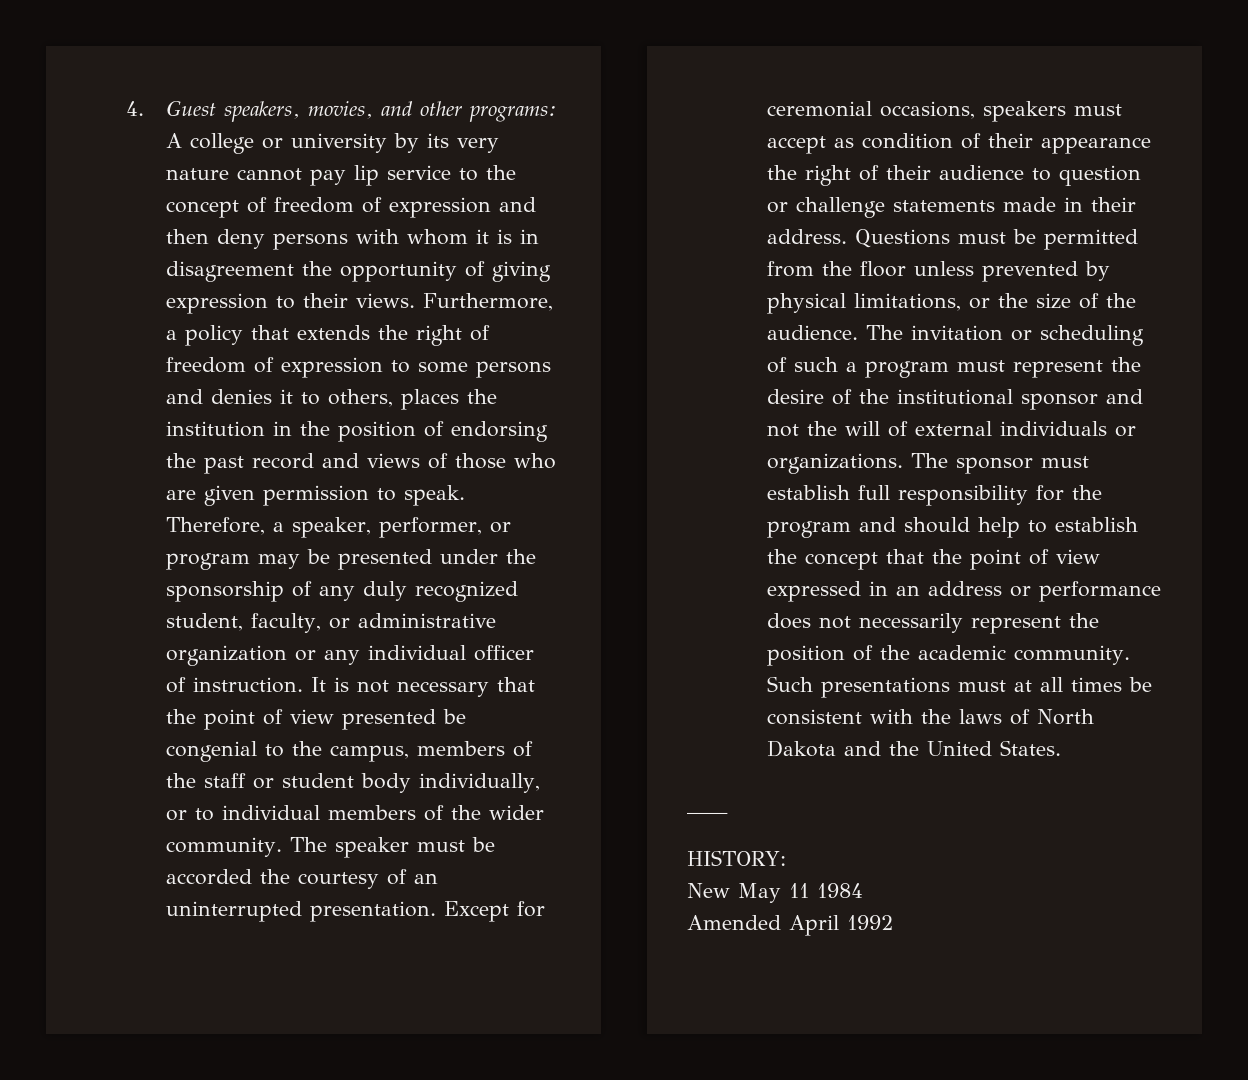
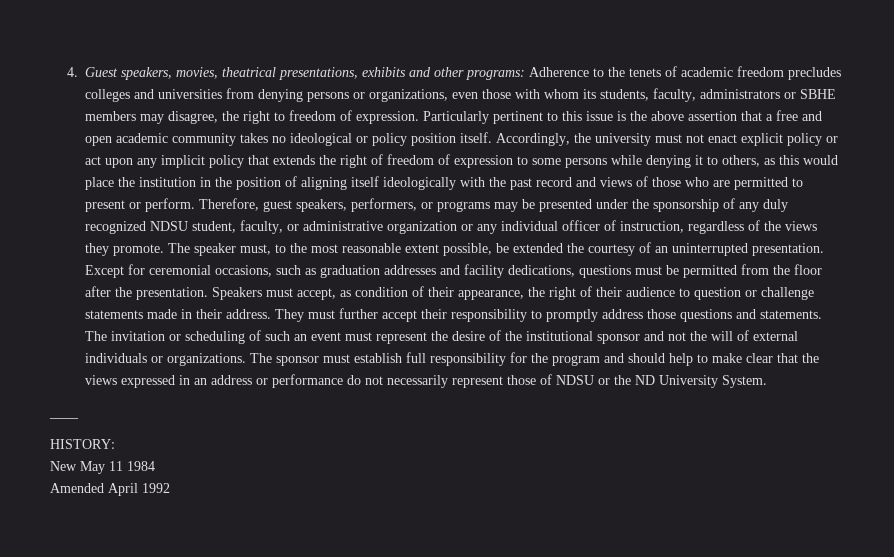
- 4. Guest speakers, movies, and other programs: A college or university by its very nature cannot pay lip service to the concept of freedom of expression and then deny persons with whom it is in disagreement the opportunity of giving expression to their views. Furthermore, a policy that extends the right of freedom of expression to some persons and denies it to others, places the institution in the position of endorsing the past record and views of those who are given permission to speak. Therefore, a speaker, performer, or program may be presented under the sponsorship of any duly recognized student, faculty, or administrative organization or any individual officer of instruction. It is not necessary that the point of view presented be congenial to the campus, members of the staff or student body individually, or to individual members of the wider community. The speaker must be accorded the courtesy of an uninterrupted presentation.
+ 4. Guest speakers, movies, theatrical presentations, exhibits and other programs: Adherence to the tenets of academic freedom precludes colleges and universities from denying persons or organizations, even those with whom its students, faculty, administrators or SBHE members may disagree, the right to freedom of expression. Particularly pertinent to this issue is the above assertion that a free and open academic community takes no ideological or policy position itself. Accordingly, the university must not enact explicit policy or act upon any implicit policy that extends the right of freedom of expression to some persons while denying it to others, as this would place the institution in the position of aligning itself ideologically with the past record and views of those who are permitted to present or perform. Therefore, guest speakers, performers, or programs may be presented under the sponsorship of any duly recognized NDSU student, faculty, or administrative organization or any individual officer of instruction, regardless of the views they promote. The speaker must, to the most reasonable extent possible, be extended the courtesy of an uninterrupted presentation.
- Except for ceremonial occasions, speakers must accept as condition of their appearance the right of their audience to question or challenge statements made in their address.
+ Except for ceremonial occasions, such as graduation addresses and facility dedications, questions must be permitted from the floor after the presentation. Speakers must accept, as condition of their appearance, the right of their audience to question or challenge statements made in their address.
- Questions must be permitted from the floor unless prevented by physical limitations, or the size of the audience.
+ They must further accept their responsibility to promptly address those questions and statements.
- The invitation or scheduling of such a program must represent the desire of the institutional sponsor and not the will of external individuals or organizations.
+ The invitation or scheduling of such an event must represent the desire of the institutional sponsor and not the will of external individuals or organizations.
- The sponsor must establish full responsibility for the program and should help to establish the concept that the point of view expressed in an address or performance does not necessarily represent the position of the academic community. Such presentations must at all times be consistent with the laws of North Dakota and the United States.
+ The sponsor must establish full responsibility for the program and should help to make clear that the views expressed in an address or performance do not necessarily represent those of NDSU or the ND University System.

